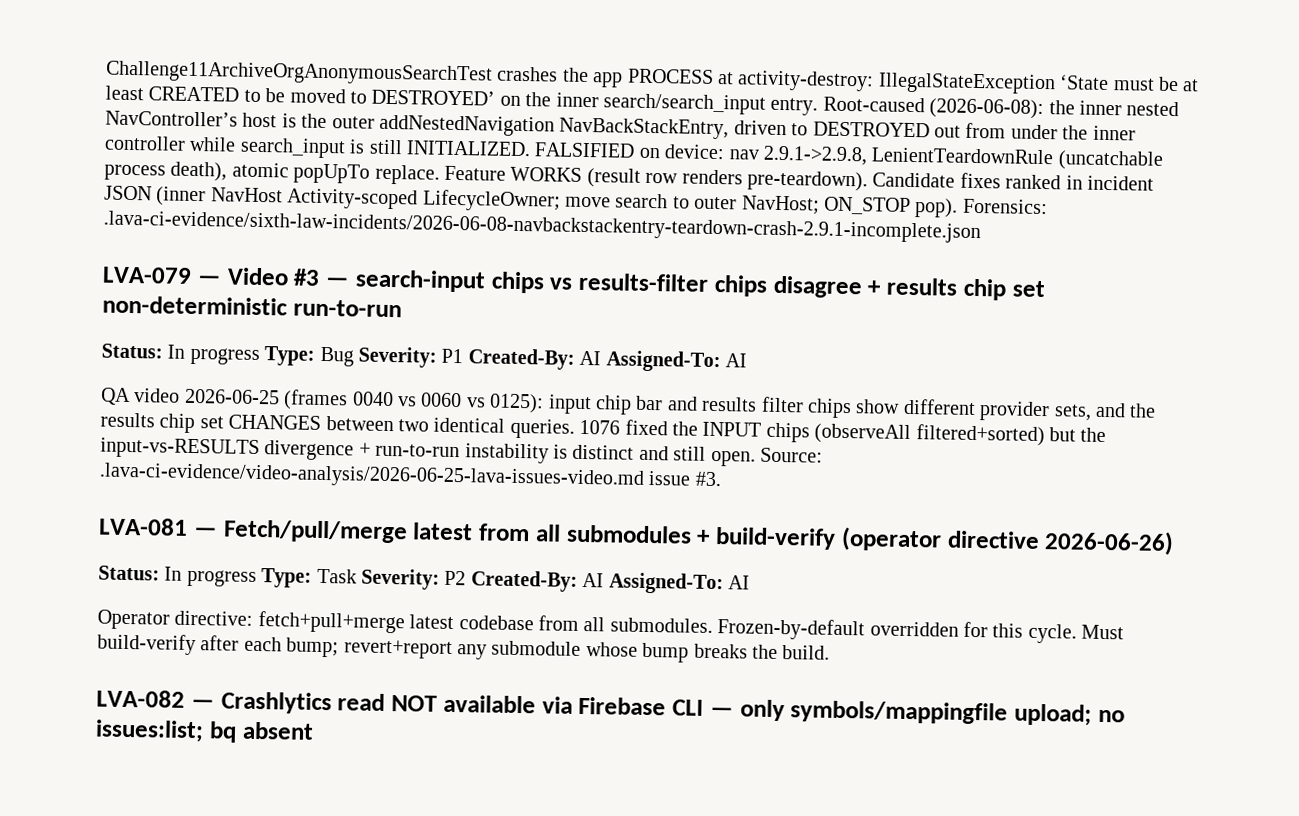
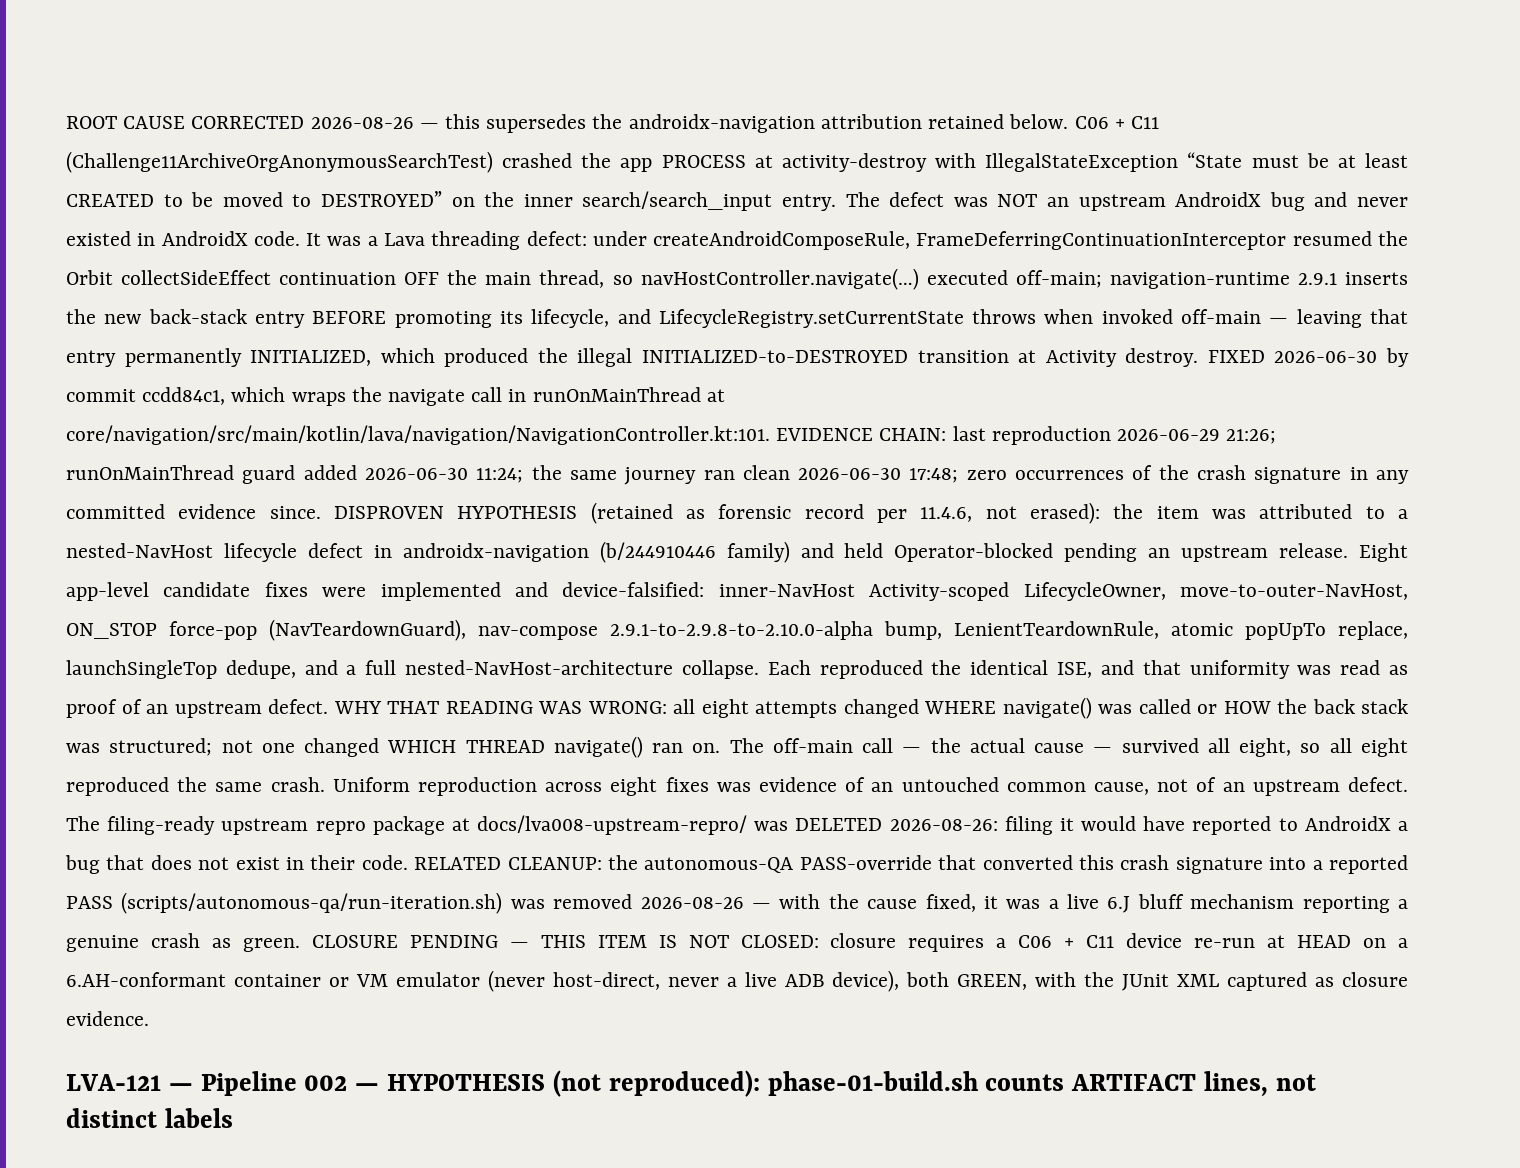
- Challenge11ArchiveOrgAnonymousSearchTest crashes the app PROCESS at activity-destroy: IllegalStateException ‘State must be at least CREATED to be moved to DESTROYED’ on the inner search/search_input entry.
+ ROOT CAUSE CORRECTED 2026-08-26 — this supersedes the androidx-navigation attribution retained below. C06 + C11 (Challenge11ArchiveOrgAnonymousSearchTest) crashed the app PROCESS at activity-destroy with IllegalStateException “State must be at least CREATED to be moved to DESTROYED” on the inner search/search_input entry.
- Root-caused (2026-06-08): the inner nested NavController’s host is the outer addNestedNavigation NavBackStackEntry, driven to DESTROYED out from under the inner controller while search_input is still INITIALIZED. FALSIFIED on device: nav 2.9.1->2.9.8, LenientTeardownRule (uncatchable process death), atomic popUpTo replace. Feature WORKS (result row renders pre-teardown). Candidate fixes ranked in incident JSON (inner NavHost Activity-scoped LifecycleOwner; move search to outer NavHost; ON_STOP pop). Forensics: .lava-ci-evidence/sixth-law-incidents/2026-06-08-navbackstackentry-teardown-crash-2.9.1-incomplete.json
- LVA-079 — Video #3 — search-input chips vs results-filter chips disagree + results chip set non-deterministic run-to-run
- Status: In progress Type: Bug Severity: P1 Created-By: AI Assigned-To: AI
- QA video 2026-06-25 (frames 0040 vs 0060 vs 0125): input chip bar and results filter chips show different provider sets, and the results chip set CHANGES between two identical queries. 1076 fixed the INPUT chips (observeAll filtered+sorted) but the input-vs-RESULTS divergence + run-to-run instability is distinct and still open. Source: .lava-ci-evidence/video-analysis/2026-06-25-lava-issues-video.md issue #3.
- LVA-081 — Fetch/pull/merge latest from all submodules + build-verify (operator directive 2026-06-26)
- Status: In progress Type: Task Severity: P2 Created-By: AI Assigned-To: AI
- Operator directive: fetch+pull+merge latest codebase from all submodules. Frozen-by-default overridden for this cycle. Must build-verify after each bump; revert+report any submodule whose bump breaks the build.
- LVA-082 — Crashlytics read NOT available via Firebase CLI — only symbols/mappingfile upload; no issues:list; bq absent
+ The defect was NOT an upstream AndroidX bug and never existed in AndroidX code. It was a Lava threading defect: under createAndroidComposeRule, FrameDeferringContinuationInterceptor resumed the Orbit collectSideEffect continuation OFF the main thread, so navHostController.navigate(…) executed off-main; navigation-runtime 2.9.1 inserts the new back-stack entry BEFORE promoting its lifecycle, and LifecycleRegistry.setCurrentState throws when invoked off-main — leaving that entry permanently INITIALIZED, which produced the illegal INITIALIZED-to-DESTROYED transition at Activity destroy. FIXED 2026-06-30 by commit ccdd84c1, which wraps the navigate call in runOnMainThread at core/navigation/src/main/kotlin/lava/navigation/NavigationController.kt:101. EVIDENCE CHAIN: last reproduction 2026-06-29 21:26; runOnMainThread guard added 2026-06-30 11:24; the same journey ran clean 2026-06-30 17:48; zero occurrences of the crash signature in any committed evidence since. DISPROVEN HYPOTHESIS (retained as forensic record per 11.4.6, not erased): the item was attributed to a nested-NavHost lifecycle defect in androidx-navigation (b/244910446 family) and held Operator-blocked pending an upstream release. Eight app-level candidate fixes were implemented and device-falsified: inner-NavHost Activity-scoped LifecycleOwner, move-to-outer-NavHost, ON_STOP force-pop (NavTeardownGuard), nav-compose 2.9.1-to-2.9.8-to-2.10.0-alpha bump, LenientTeardownRule, atomic popUpTo replace, launchSingleTop dedupe, and a full nested-NavHost-architecture collapse. Each reproduced the identical ISE, and that uniformity was read as proof of an upstream defect. WHY THAT READING WAS WRONG: all eight attempts changed WHERE navigate() was called or HOW the back stack was structured; not one changed WHICH THREAD navigate() ran on. The off-main call — the actual cause — survived all eight, so all eight reproduced the same crash. Uniform reproduction across eight fixes was evidence of an untouched common cause, not of an upstream defect. The filing-ready upstream repro package at docs/lva008-upstream-repro/ was DELETED 2026-08-26: filing it would have reported to AndroidX a bug that does not exist in their code. RELATED CLEANUP: the autonomous-QA PASS-override that converted this crash signature into a reported PASS (scripts/autonomous-qa/run-iteration.sh) was removed 2026-08-26 — with the cause fixed, it was a live 6.J bluff mechanism reporting a genuine crash as green. CLOSURE PENDING — THIS ITEM IS NOT CLOSED: closure requires a C06 + C11 device re-run at HEAD on a 6.AH-conformant container or VM emulator (never host-direct, never a live ADB device), both GREEN, with the JUnit XML captured as closure evidence.
+ LVA-121 — Pipeline 002 — HYPOTHESIS (not reproduced): phase-01-build.sh counts ARTIFACT lines, not distinct labels

